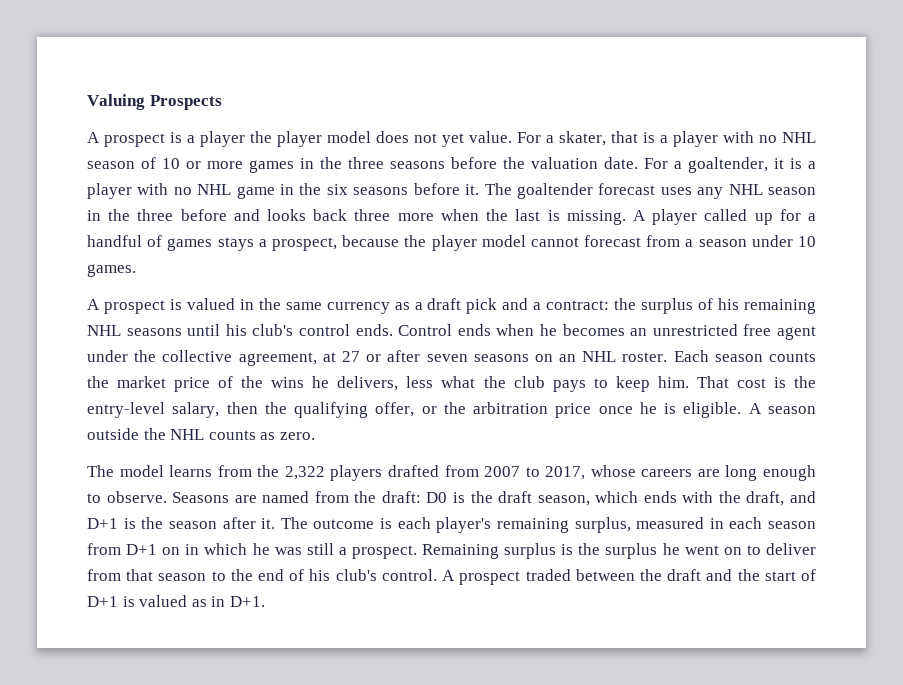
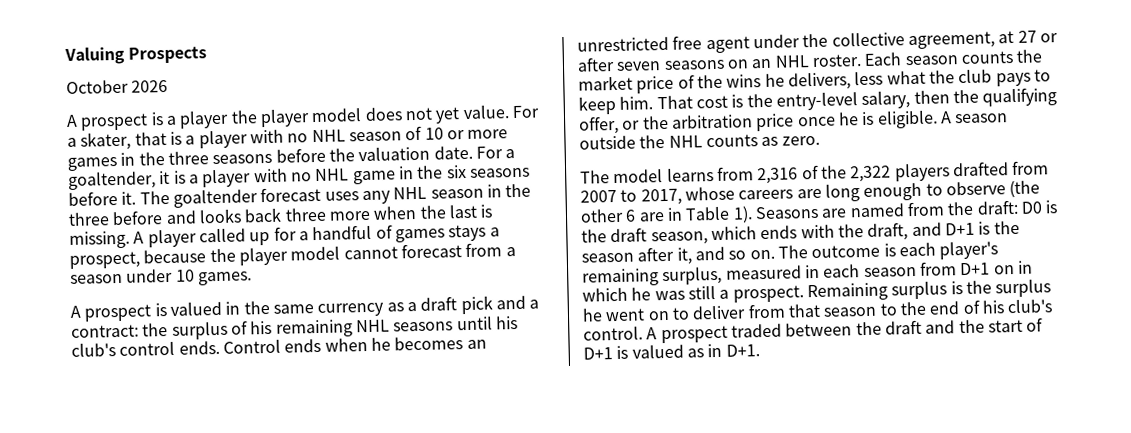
+ October 2026
- The model learns from the 2,322 players drafted from 2007 to 2017, whose careers are long enough to observe.
+ The model learns from 2,316 of the 2,322 players drafted from 2007 to 2017, whose careers are long enough to observe (the other 6 are in Table 1).
- Seasons are named from the draft: D0 is the draft season, which ends with the draft, and D+1 is the season after it.
+ Seasons are named from the draft: D0 is the draft season, which ends with the draft, and D+1 is the season after it, and so on.

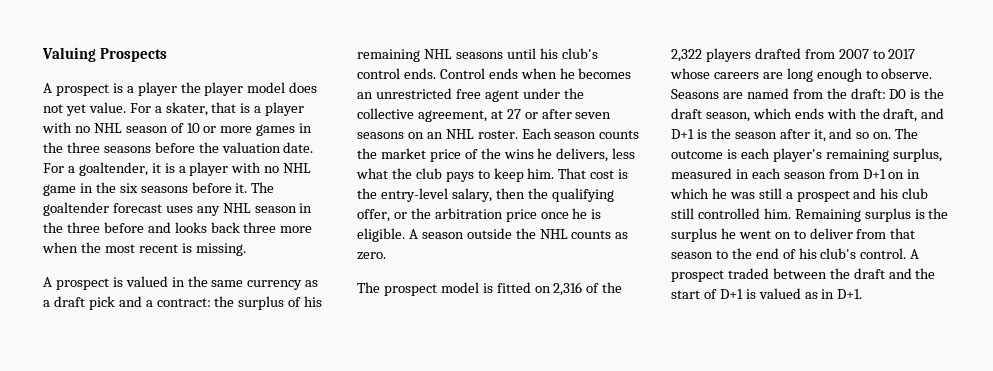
- October 2026
- The goaltender forecast uses any NHL season in the three before and looks back three more when the last is missing. A player called up for a handful of games stays a prospect, because the player model cannot forecast from a season under 10 games.
+ The goaltender forecast uses any NHL season in the three before and looks back three more when the most recent is missing.
- The model learns from 2,316 of the 2,322 players drafted from 2007 to 2017, whose careers are long enough to observe (the other 6 are in Table 1).
+ The prospect model is fitted on 2,316 of the 2,322 players drafted from 2007 to 2017 whose careers are long enough to observe.
- The outcome is each player's remaining surplus, measured in each season from D+1 on in which he was still a prospect.
+ The outcome is each player's remaining surplus, measured in each season from D+1 on in which he was still a prospect and his club still controlled him.

